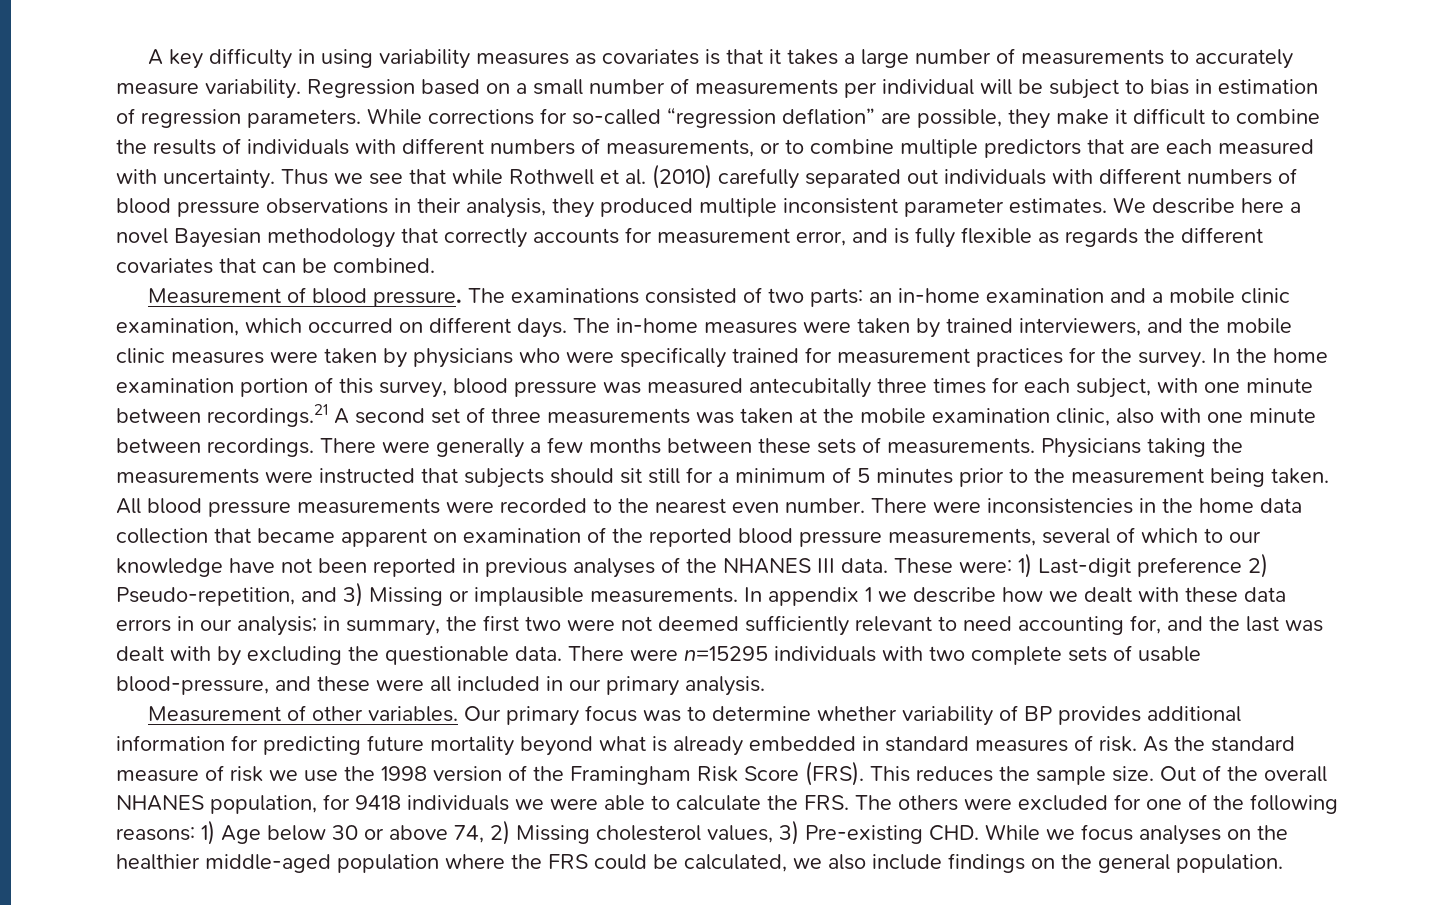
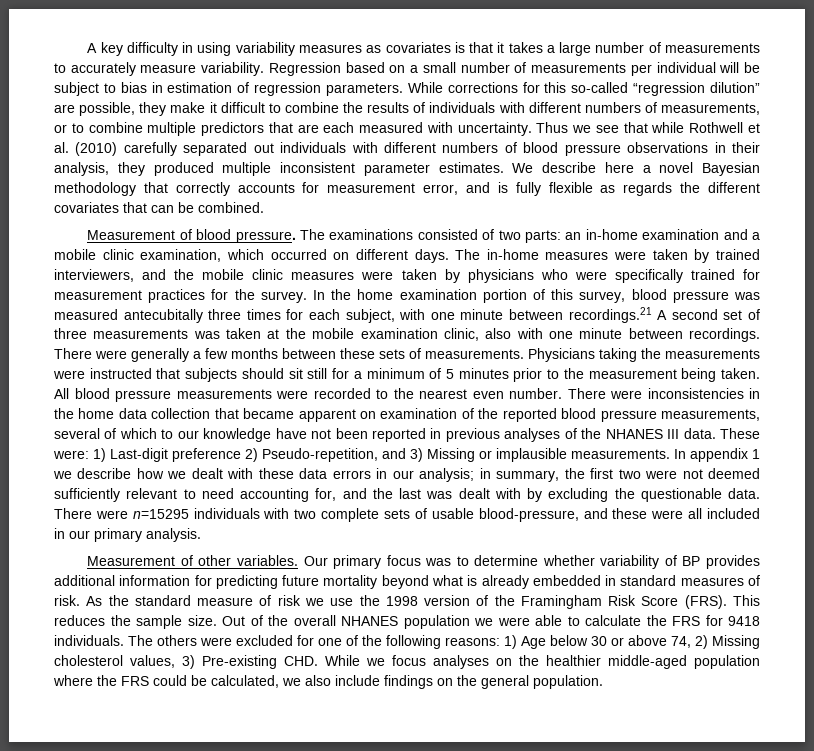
- While corrections for so-called “regression deflation” are possible, they make it difficult to combine the results of individuals with different numbers of measurements, or to combine multiple predictors that are each measured with uncertainty.
+ While corrections for this so-called “regression dilution” are possible, they make it difficult to combine the results of individuals with different numbers of measurements, or to combine multiple predictors that are each measured with uncertainty.
- Out of the overall NHANES population, for 9418 individuals we were able to calculate the FRS. The others were excluded for one of the following reasons: 1) Age below 30 or above 74, 2) Missing cholesterol values, 3) Pre-existing CHD. While we focus analyses on the healthier middle-aged population where the FRS could be calculated, we also include findings on the general population.
+ Out of the overall NHANES population we were able to calculate the FRS for 9418 individuals. The others were excluded for one of the following reasons: 1) Age below 30 or above 74, 2) Missing cholesterol values, 3) Pre-existing CHD. While we focus analyses on the healthier middle-aged population where the FRS could be calculated, we also include findings on the general population.

